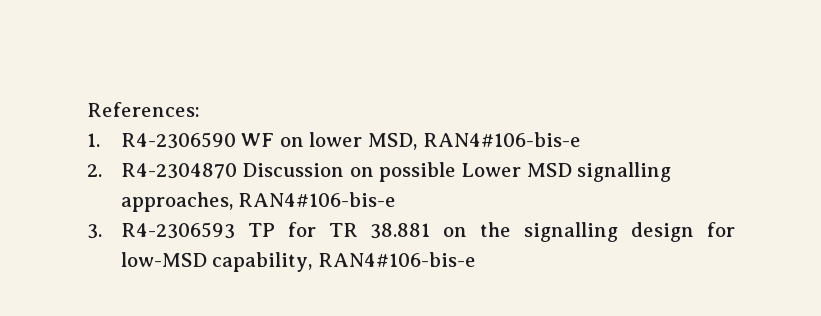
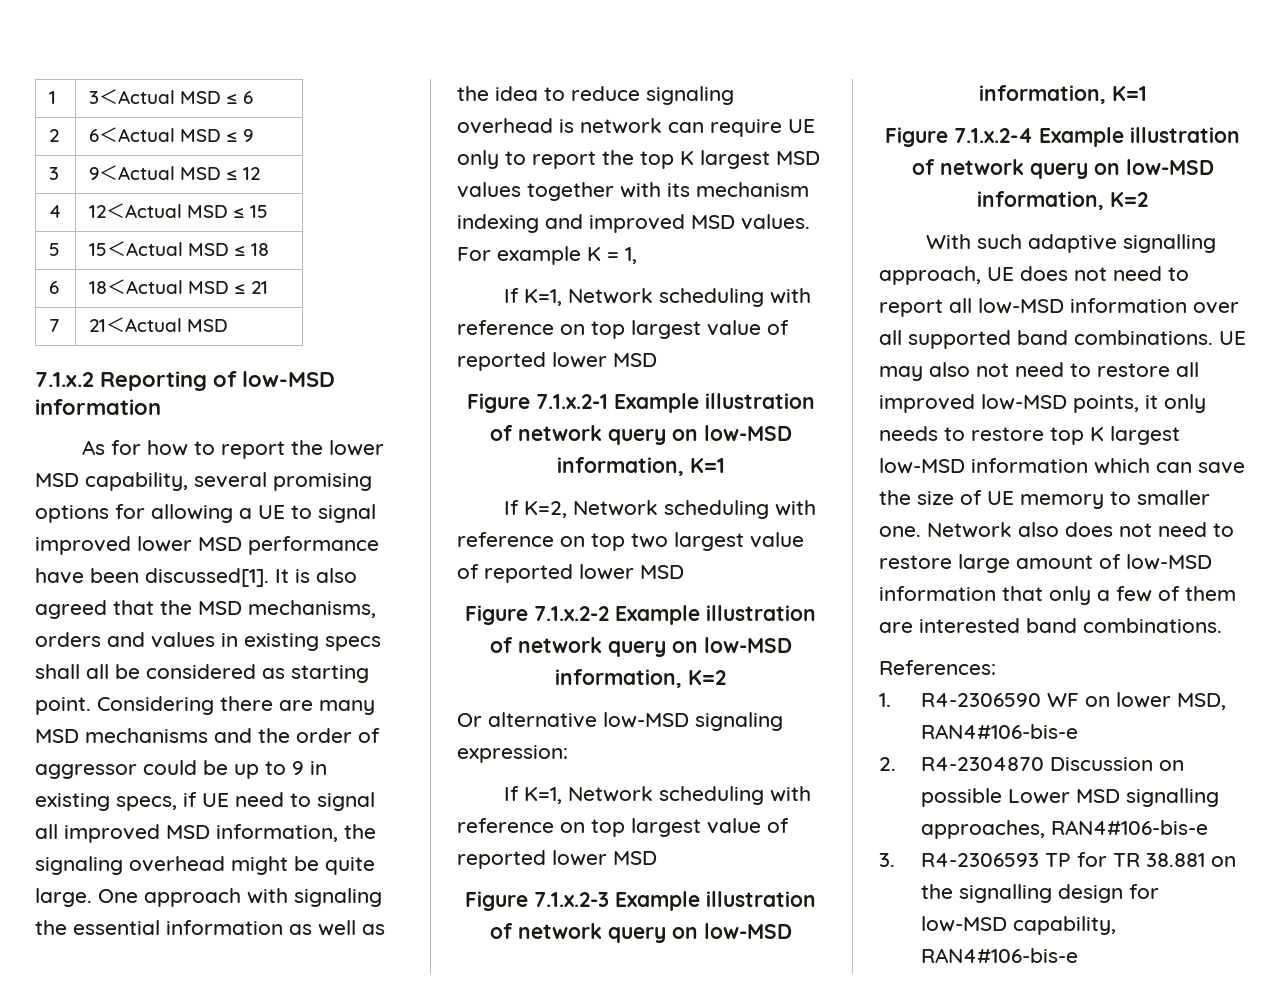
+ 1 | 3＜Actual MSD ≤ 6
+ 2 | 6＜Actual MSD ≤ 9
+ 3 | 9＜Actual MSD ≤ 12
+ 4 | 12＜Actual MSD ≤ 15
+ 5 | 15＜Actual MSD ≤ 18
+ 6 | 18＜Actual MSD ≤ 21
+ 7 | 21＜Actual MSD
+ 7.1.x.2 Reporting of low-MSD information
+ As for how to report the lower MSD capability, several promising options for allowing a UE to signal improved lower MSD performance have been discussed[1]. It is also agreed that the MSD mechanisms, orders and values in existing specs shall all be considered as starting point. Considering there are many MSD mechanisms and the order of aggressor could be up to 9 in existing specs, if UE need to signal all improved MSD information, the signaling overhead might be quite large. One approach with signaling the essential information as well as the idea to reduce signaling overhead is network can require UE only to report the top K largest MSD values together with its mechanism indexing and improved MSD values. For example K = 1,
+ If K=1, Network scheduling with reference on top largest value of reported lower MSD
+ Figure 7.1.x.2-1 Example illustration of network query on low-MSD information, K=1
+ If K=2, Network scheduling with reference on top two largest value of reported lower MSD
+ Figure 7.1.x.2-2 Example illustration of network query on low-MSD information, K=2
+ Or alternative low-MSD signaling expression:
+ If K=1, Network scheduling with reference on top largest value of reported lower MSD
+ Figure 7.1.x.2-3 Example illustration of network query on low-MSD information, K=1
+ Figure 7.1.x.2-4 Example illustration of network query on low-MSD information, K=2
+ With such adaptive signalling approach, UE does not need to report all low-MSD information over all supported band combinations. UE may also not need to restore all improved low-MSD points, it only needs to restore top K largest low-MSD information which can save the size of UE memory to smaller one. Network also does not need to restore large amount of low-MSD information that only a few of them are interested band combinations.

